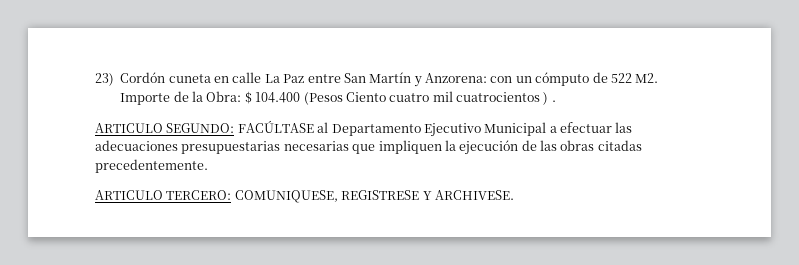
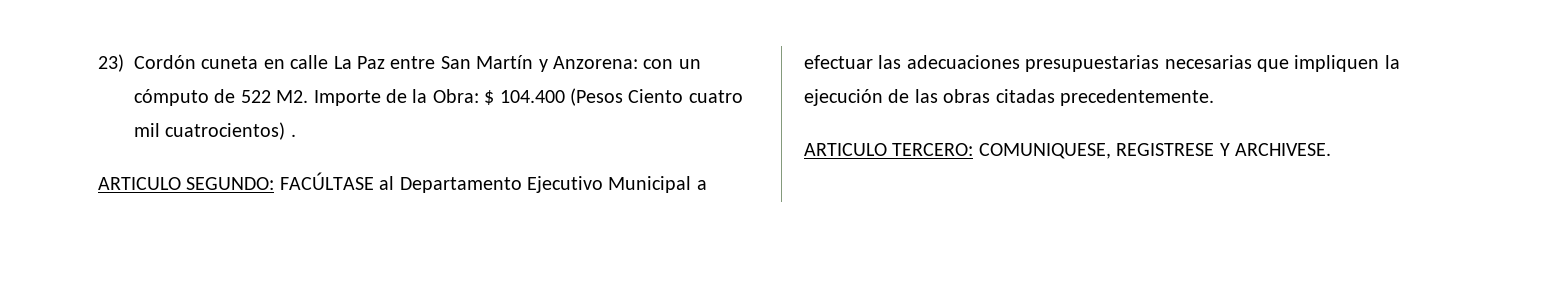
- 23) Cordón cuneta en calle La Paz entre San Martín y Anzorena: con un cómputo de 522 M2. Importe de la Obra: $ 104.400 (Pesos Ciento cuatro mil cuatrocientos ) .
+ 23) Cordón cuneta en calle La Paz entre San Martín y Anzorena: con un cómputo de 522 M2. Importe de la Obra: $ 104.400 (Pesos Ciento cuatro mil cuatrocientos) .

